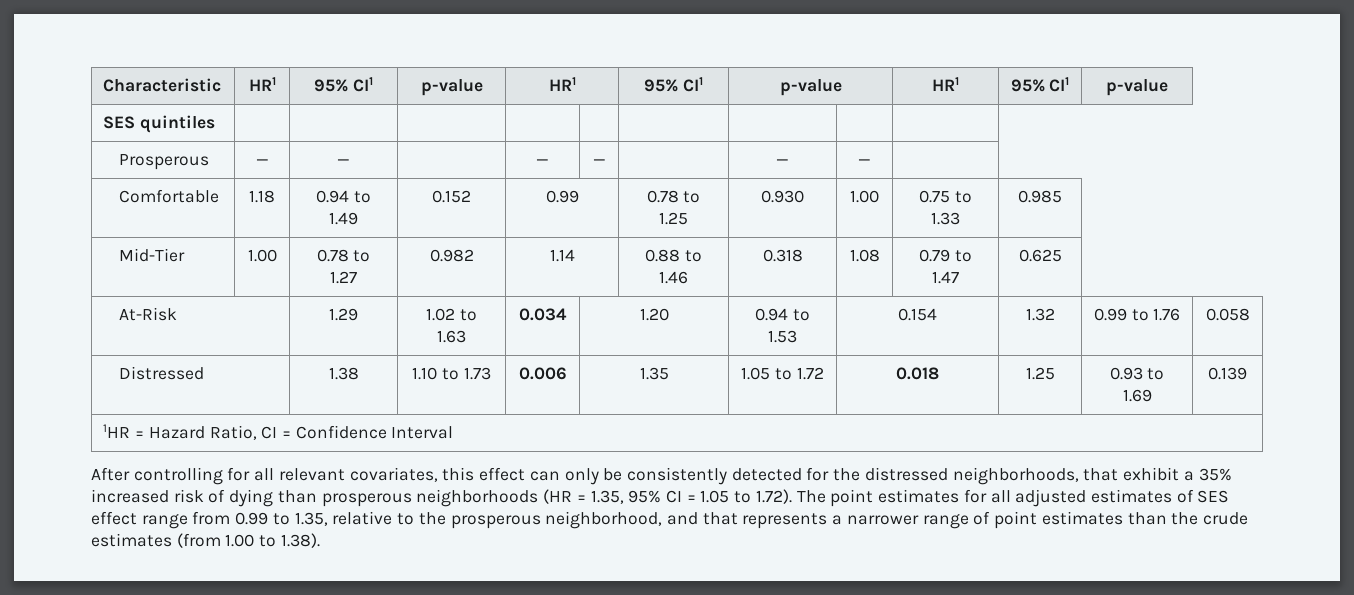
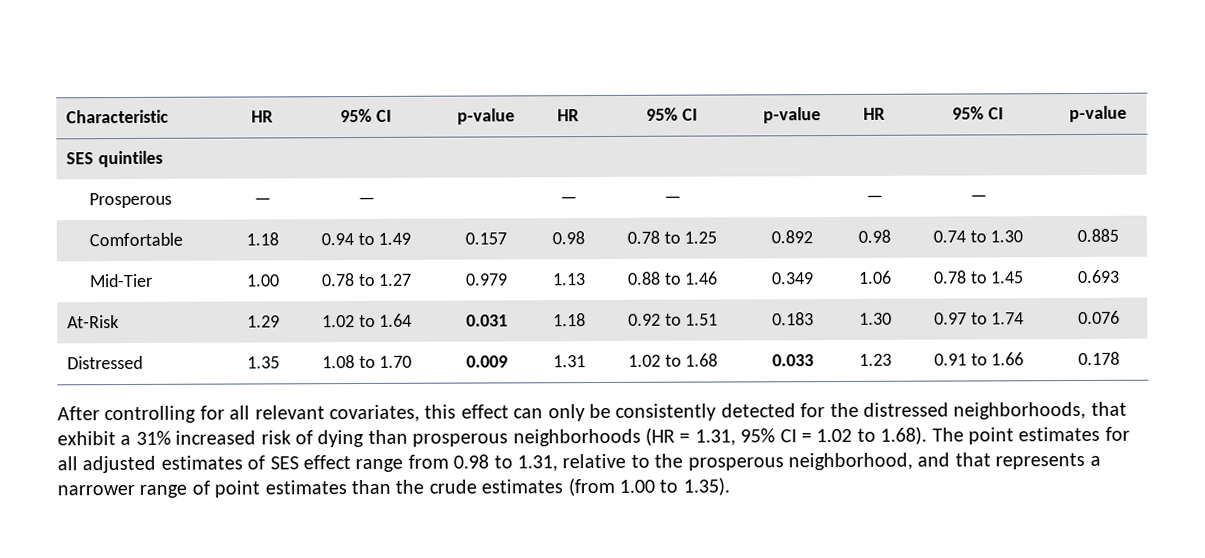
- Characteristic | HR1 | 95% CI1 | p-value | HR1 | 95% CI1 | p-value | HR1 | 95% CI1 | p-value
+ Characteristic | HR | 95% CI | p-value | HR | 95% CI | p-value | HR | 95% CI | p-value
- Comfortable | 1.18 | 0.94 to 1.49 | 0.152 | 0.99 | 0.78 to 1.25 | 0.930 | 1.00 | 0.75 to 1.33 | 0.985
+ Comfortable | 1.18 | 0.94 to 1.49 | 0.157 | 0.98 | 0.78 to 1.25 | 0.892 | 0.98 | 0.74 to 1.30 | 0.885
- Mid-Tier | 1.00 | 0.78 to 1.27 | 0.982 | 1.14 | 0.88 to 1.46 | 0.318 | 1.08 | 0.79 to 1.47 | 0.625
- At-Risk | 1.29 | 1.02 to 1.63 | 0.034 | 1.20 | 0.94 to 1.53 | 0.154 | 1.32 | 0.99 to 1.76 | 0.058
- Distressed | 1.38 | 1.10 to 1.73 | 0.006 | 1.35 | 1.05 to 1.72 | 0.018 | 1.25 | 0.93 to 1.69 | 0.139
- 1HR = Hazard Ratio, CI = Confidence Interval
+ Mid-Tier | 1.00 | 0.78 to 1.27 | 0.979 | 1.13 | 0.88 to 1.46 | 0.349 | 1.06 | 0.78 to 1.45 | 0.693
+ At-Risk | 1.29 | 1.02 to 1.64 | 0.031 | 1.18 | 0.92 to 1.51 | 0.183 | 1.30 | 0.97 to 1.74 | 0.076
+ Distressed | 1.35 | 1.08 to 1.70 | 0.009 | 1.31 | 1.02 to 1.68 | 0.033 | 1.23 | 0.91 to 1.66 | 0.178
- After controlling for all relevant covariates, this effect can only be consistently detected for the distressed neighborhoods, that exhibit a 35% increased risk of dying than prosperous neighborhoods (HR = 1.35, 95% CI = 1.05 to 1.72). The point estimates for all adjusted estimates of SES effect range from 0.99 to 1.35, relative to the prosperous neighborhood, and that represents a narrower range of point estimates than the crude estimates (from 1.00 to 1.38).
+ After controlling for all relevant covariates, this effect can only be consistently detected for the distressed neighborhoods, that exhibit a 31% increased risk of dying than prosperous neighborhoods (HR = 1.31, 95% CI = 1.02 to 1.68). The point estimates for all adjusted estimates of SES effect range from 0.98 to 1.31, relative to the prosperous neighborhood, and that represents a narrower range of point estimates than the crude estimates (from 1.00 to 1.35).

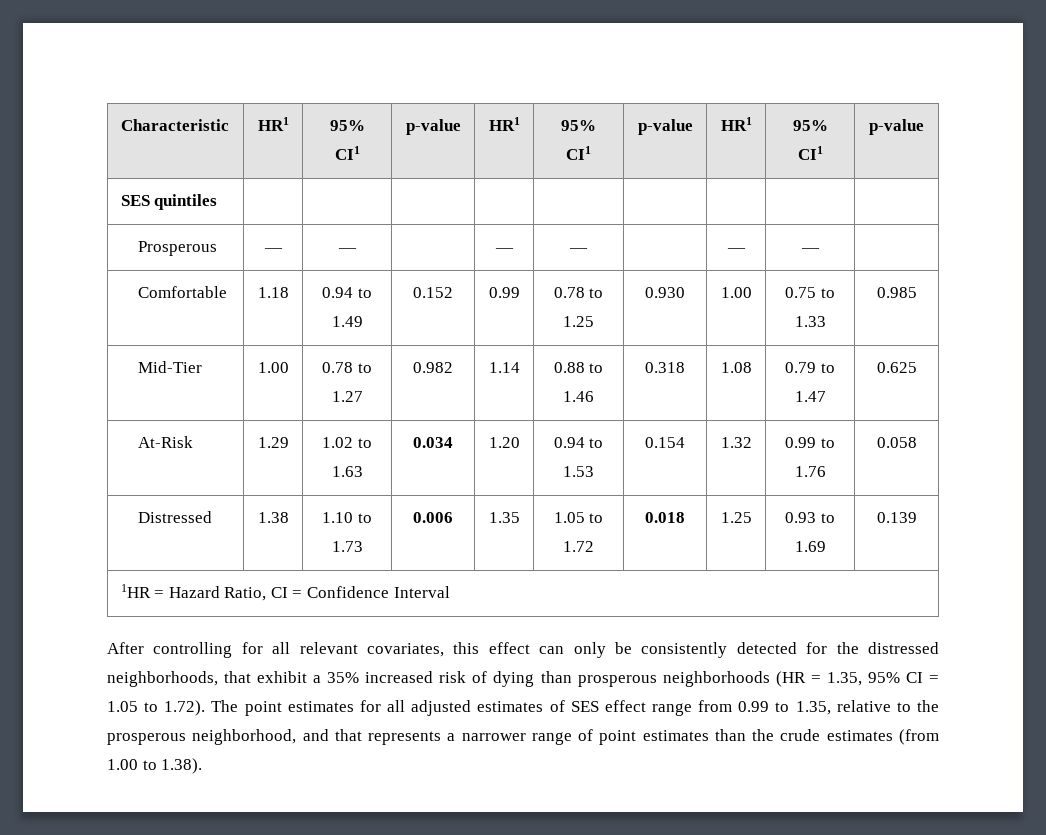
- Characteristic | HR | 95% CI | p-value | HR | 95% CI | p-value | HR | 95% CI | p-value
+ Characteristic | HR1 | 95% CI1 | p-value | HR1 | 95% CI1 | p-value | HR1 | 95% CI1 | p-value
- Comfortable | 1.18 | 0.94 to 1.49 | 0.157 | 0.98 | 0.78 to 1.25 | 0.892 | 0.98 | 0.74 to 1.30 | 0.885
+ Comfortable | 1.18 | 0.94 to 1.49 | 0.152 | 0.99 | 0.78 to 1.25 | 0.930 | 1.00 | 0.75 to 1.33 | 0.985
- Mid-Tier | 1.00 | 0.78 to 1.27 | 0.979 | 1.13 | 0.88 to 1.46 | 0.349 | 1.06 | 0.78 to 1.45 | 0.693
- At-Risk | 1.29 | 1.02 to 1.64 | 0.031 | 1.18 | 0.92 to 1.51 | 0.183 | 1.30 | 0.97 to 1.74 | 0.076
- Distressed | 1.35 | 1.08 to 1.70 | 0.009 | 1.31 | 1.02 to 1.68 | 0.033 | 1.23 | 0.91 to 1.66 | 0.178
+ Mid-Tier | 1.00 | 0.78 to 1.27 | 0.982 | 1.14 | 0.88 to 1.46 | 0.318 | 1.08 | 0.79 to 1.47 | 0.625
+ At-Risk | 1.29 | 1.02 to 1.63 | 0.034 | 1.20 | 0.94 to 1.53 | 0.154 | 1.32 | 0.99 to 1.76 | 0.058
+ Distressed | 1.38 | 1.10 to 1.73 | 0.006 | 1.35 | 1.05 to 1.72 | 0.018 | 1.25 | 0.93 to 1.69 | 0.139
+ 1HR = Hazard Ratio, CI = Confidence Interval
- After controlling for all relevant covariates, this effect can only be consistently detected for the distressed neighborhoods, that exhibit a 31% increased risk of dying than prosperous neighborhoods (HR = 1.31, 95% CI = 1.02 to 1.68). The point estimates for all adjusted estimates of SES effect range from 0.98 to 1.31, relative to the prosperous neighborhood, and that represents a narrower range of point estimates than the crude estimates (from 1.00 to 1.35).
+ After controlling for all relevant covariates, this effect can only be consistently detected for the distressed neighborhoods, that exhibit a 35% increased risk of dying than prosperous neighborhoods (HR = 1.35, 95% CI = 1.05 to 1.72). The point estimates for all adjusted estimates of SES effect range from 0.99 to 1.35, relative to the prosperous neighborhood, and that represents a narrower range of point estimates than the crude estimates (from 1.00 to 1.38).

